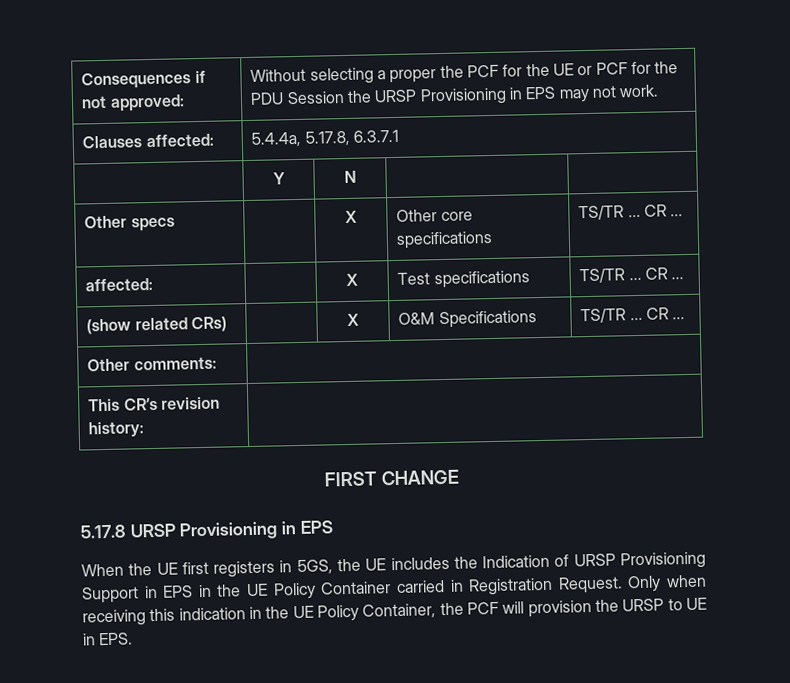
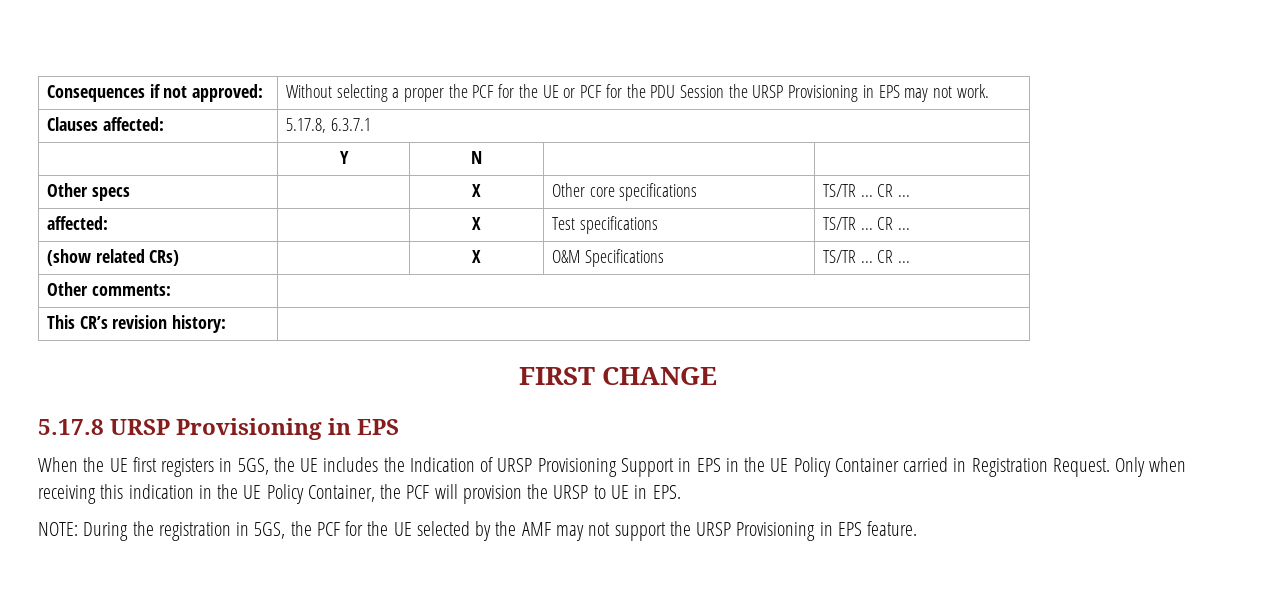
- Clauses affected: | 5.4.4a, 5.17.8, 6.3.7.1
+ Clauses affected: | 5.17.8, 6.3.7.1
+ NOTE: During the registration in 5GS, the PCF for the UE selected by the AMF may not support the URSP Provisioning in EPS feature.

